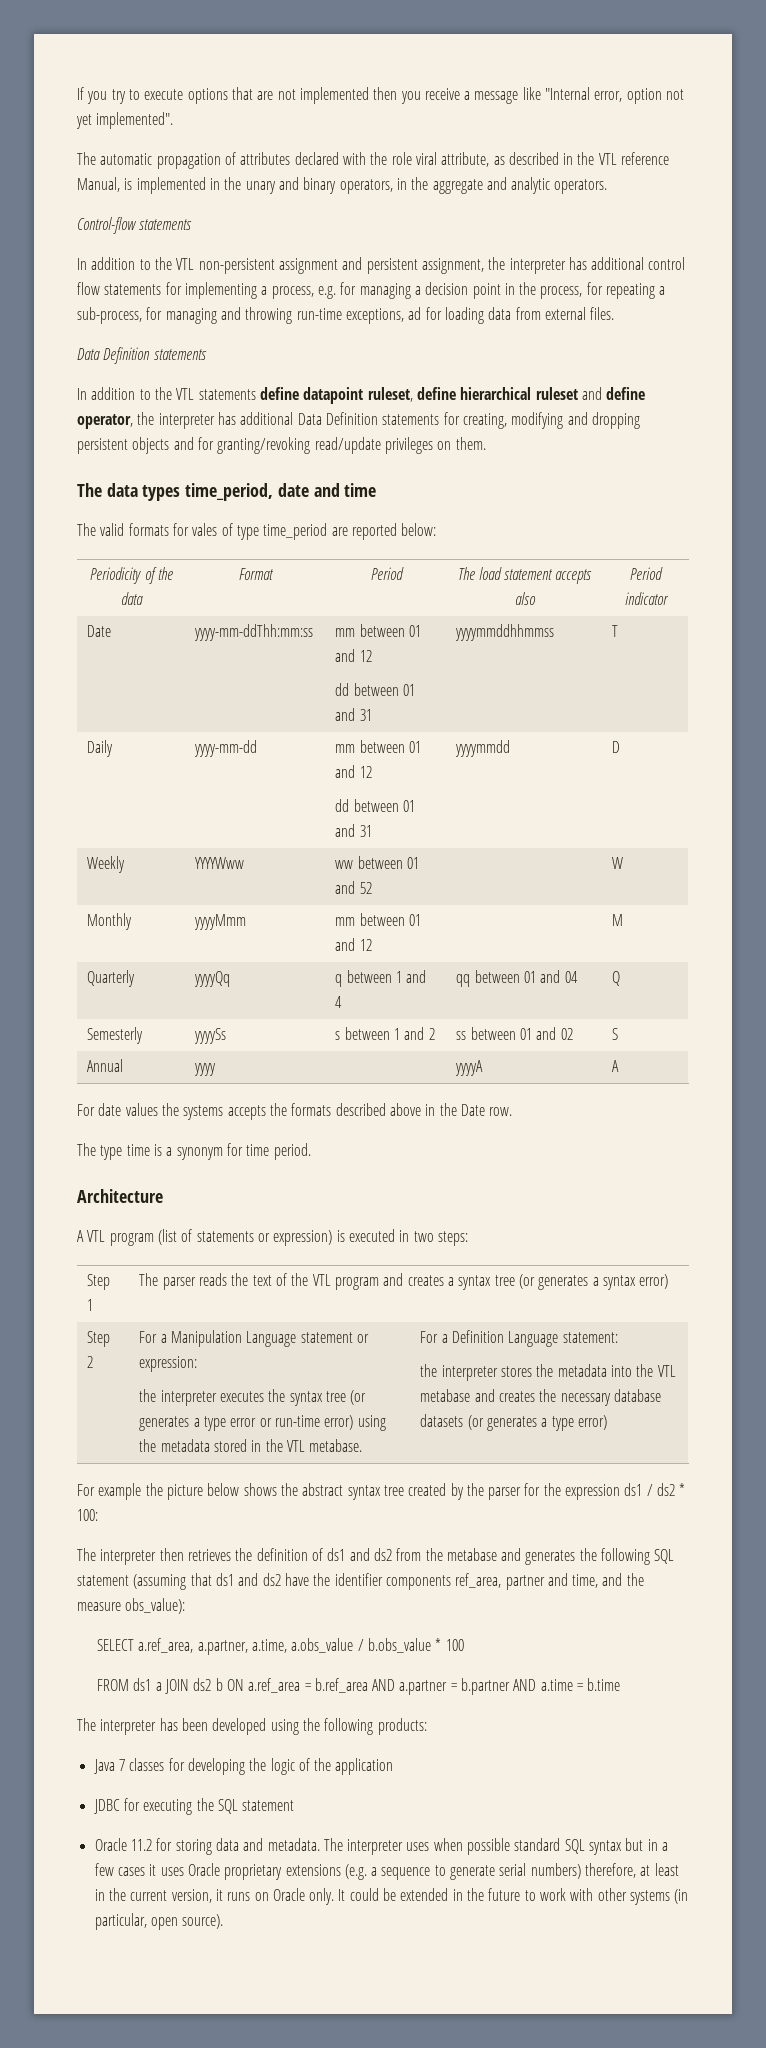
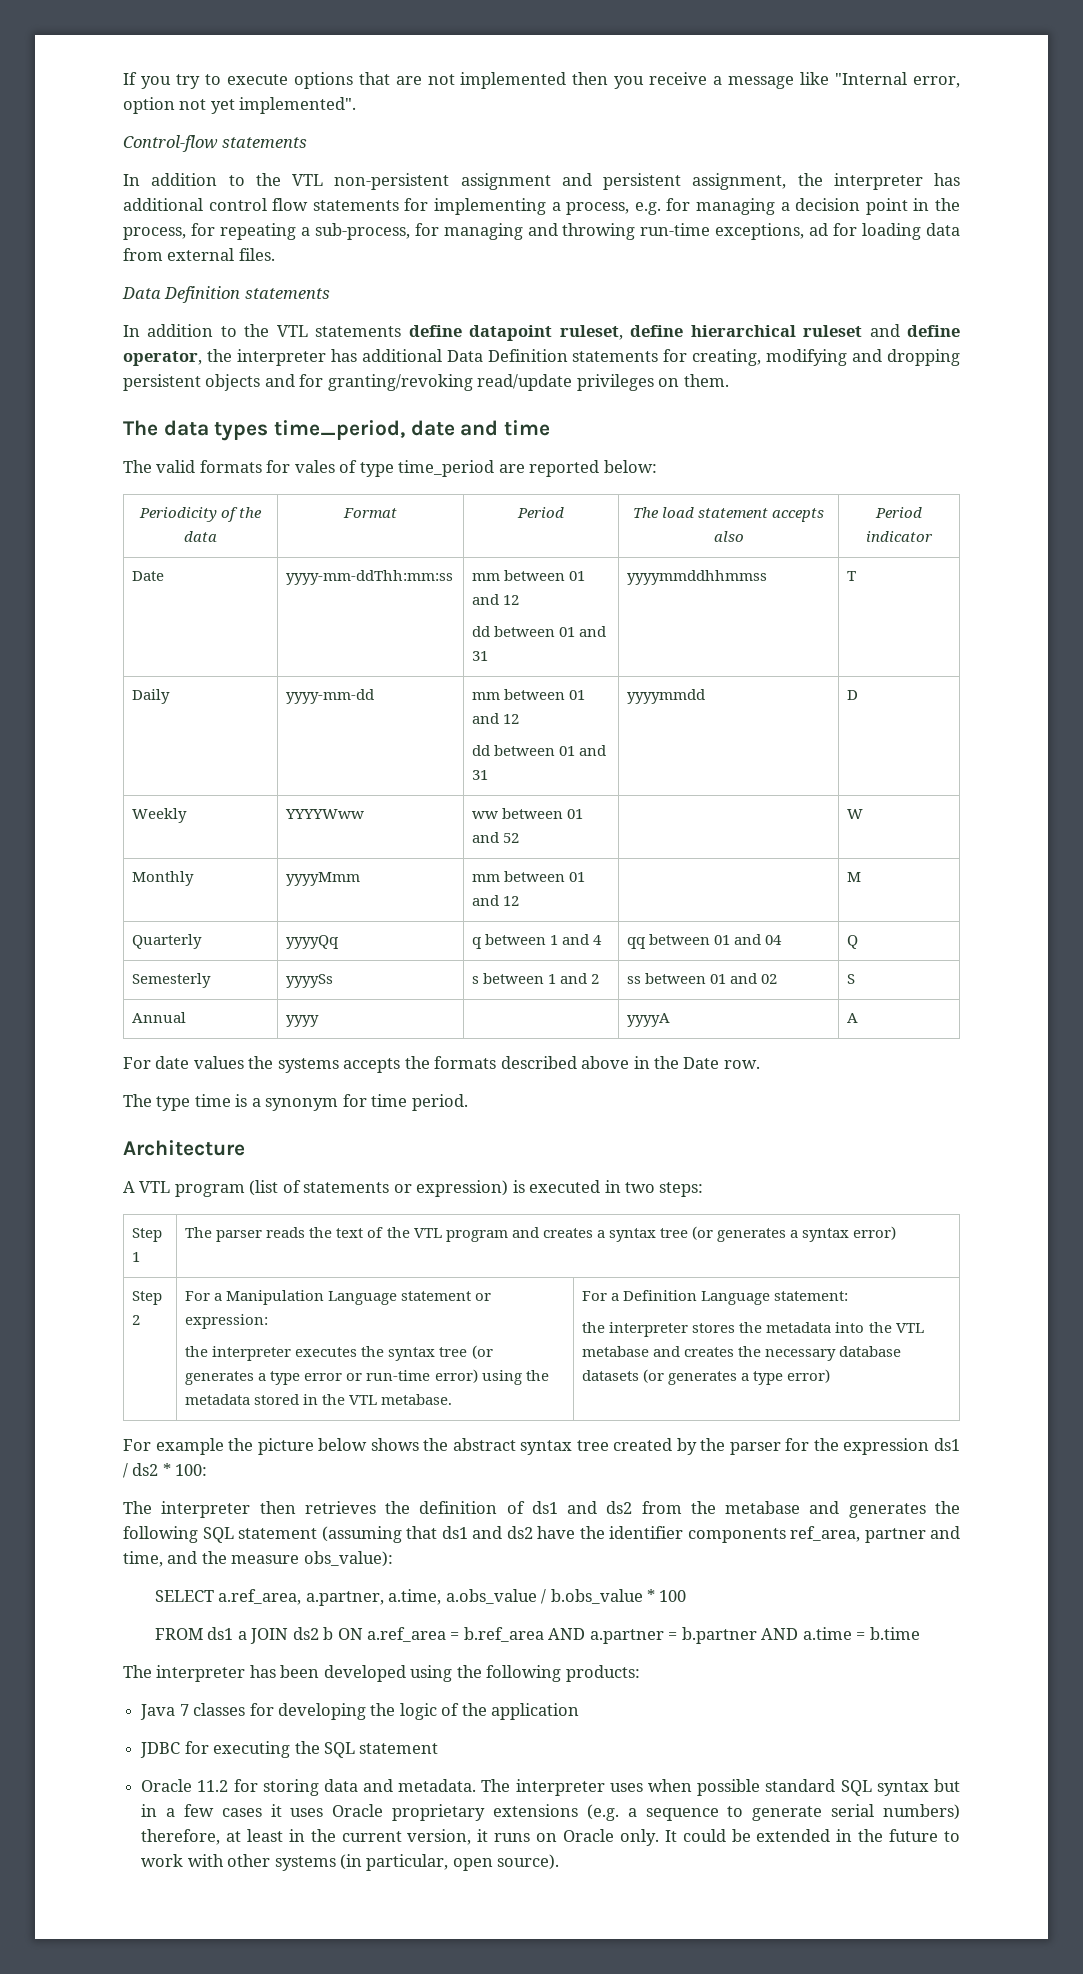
- The automatic propagation of attributes declared with the role viral attribute, as described in the VTL reference Manual, is implemented in the unary and binary operators, in the aggregate and analytic operators.

